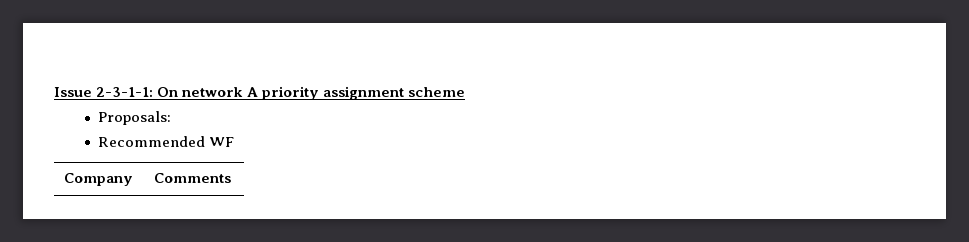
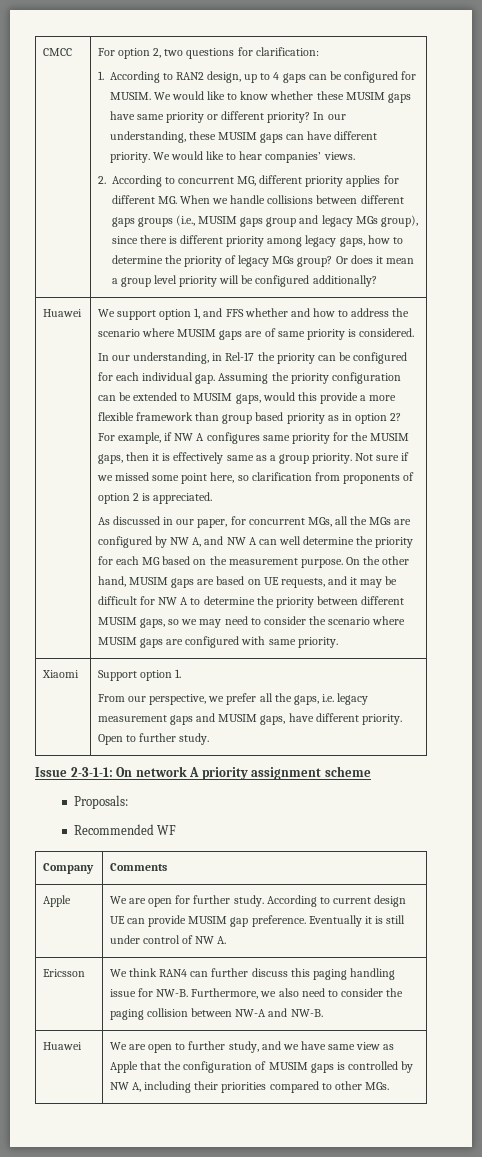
+ CMCC | For option 2, two questions for clarification:
+ 1. According to RAN2 design, up to 4 gaps can be configured for MUSIM. We would like to know whether these MUSIM gaps have same priority or different priority? In our understanding, these MUSIM gaps can have different priority. We would like to hear companies’ views.
+ 2. According to concurrent MG, different priority applies for different MG. When we handle collisions between different gaps groups (i.e., MUSIM gaps group and legacy MGs group), since there is different priority among legacy gaps, how to determine the priority of legacy MGs group? Or does it mean a group level priority will be configured additionally?
+ Huawei | We support option 1, and FFS whether and how to address the scenario where MUSIM gaps are of same priority is considered.
+ In our understanding, in Rel-17 the priority can be configured for each individual gap. Assuming the priority configuration can be extended to MUSIM gaps, would this provide a more flexible framework than group based priority as in option 2? For example, if NW A configures same priority for the MUSIM gaps, then it is effectively same as a group priority. Not sure if we missed some point here, so clarification from proponents of option 2 is appreciated.
+ As discussed in our paper, for concurrent MGs, all the MGs are configured by NW A, and NW A can well determine the priority for each MG based on the measurement purpose. On the other hand, MUSIM gaps are based on UE requests, and it may be difficult for NW A to determine the priority between different MUSIM gaps, so we may need to consider the scenario where MUSIM gaps are configured with same priority.
+ Xiaomi | Support option 1.
+ From our perspective, we prefer all the gaps, i.e. legacy measurement gaps and MUSIM gaps, have different priority. Open to further study.
+ Apple | We are open for further study. According to current design UE can provide MUSIM gap preference. Eventually it is still under control of NW A.
+ Ericsson | We think RAN4 can further discuss this paging handling issue for NW-B. Furthermore, we also need to consider the paging collision between NW-A and NW-B.
+ Huawei | We are open to further study, and we have same view as Apple that the configuration of MUSIM gaps is controlled by NW A, including their priorities compared to other MGs.

